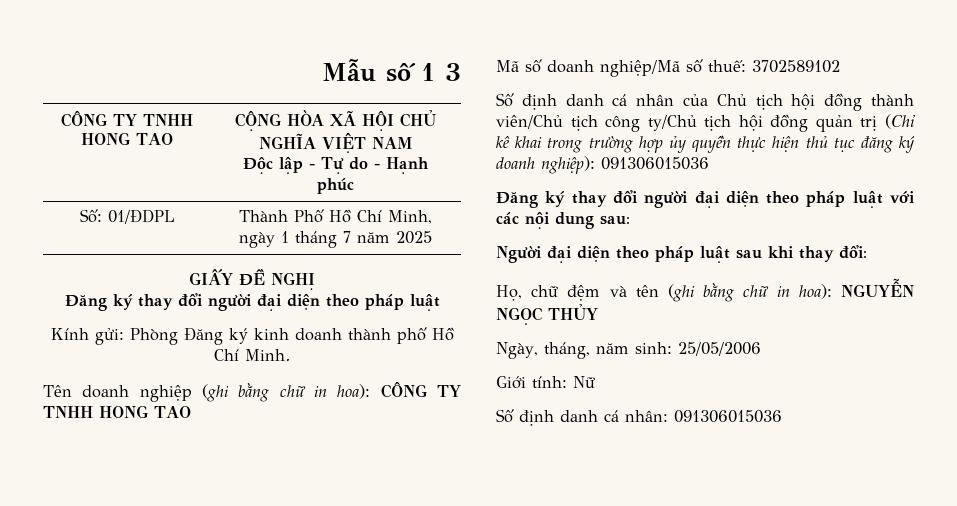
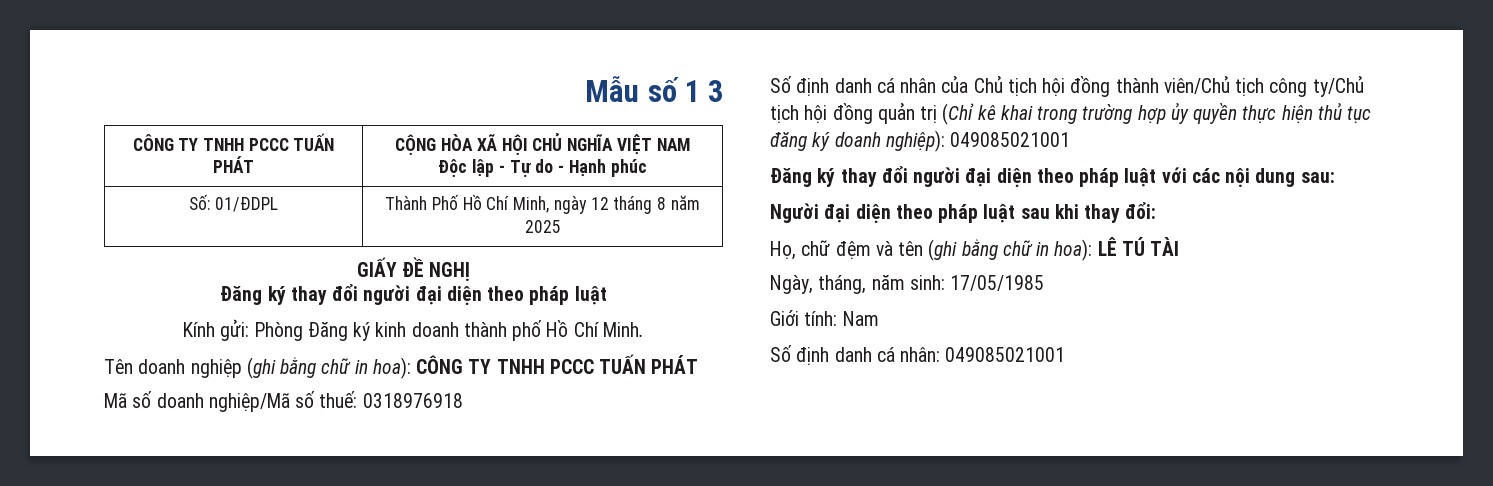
- CÔNG TY TNHH HONG TAO | CỘNG HÒA XÃ HỘI CHỦ NGHĨA VIỆT NAM
+ CÔNG TY TNHH PCCC TUẤN PHÁT | CỘNG HÒA XÃ HỘI CHỦ NGHĨA VIỆT NAM
- Số: 01/ĐDPL | Thành Phố Hồ Chí Minh, ngày 1 tháng 7 năm 2025
+ Số: 01/ĐDPL | Thành Phố Hồ Chí Minh, ngày 12 tháng 8 năm 2025
- Tên doanh nghiệp (ghi bằng chữ in hoa): CÔNG TY TNHH HONG TAO
+ Tên doanh nghiệp (ghi bằng chữ in hoa): CÔNG TY TNHH PCCC TUẤN PHÁT
- Mã số doanh nghiệp/Mã số thuế: 3702589102
+ Mã số doanh nghiệp/Mã số thuế: 0318976918
- Số định danh cá nhân của Chủ tịch hội đồng thành viên/Chủ tịch công ty/Chủ tịch hội đồng quản trị (Chỉ kê khai trong trường hợp ủy quyền thực hiện thủ tục đăng ký doanh nghiệp): 091306015036
+ Số định danh cá nhân của Chủ tịch hội đồng thành viên/Chủ tịch công ty/Chủ tịch hội đồng quản trị (Chỉ kê khai trong trường hợp ủy quyền thực hiện thủ tục đăng ký doanh nghiệp): 049085021001
- Họ, chữ đệm và tên (ghi bằng chữ in hoa): NGUYỄN NGỌC THỦY
+ Họ, chữ đệm và tên (ghi bằng chữ in hoa): LÊ TÚ TÀI
- Ngày, tháng, năm sinh: 25/05/2006
+ Ngày, tháng, năm sinh: 17/05/1985
- Giới tính: Nữ
+ Giới tính: Nam
- Số định danh cá nhân: 091306015036
+ Số định danh cá nhân: 049085021001

